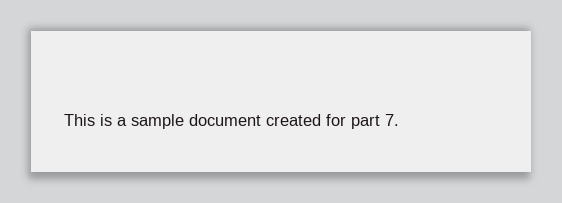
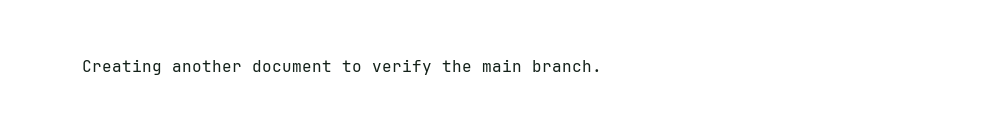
- This is a sample document created for part 7.
+ Creating another document to verify the main branch.

